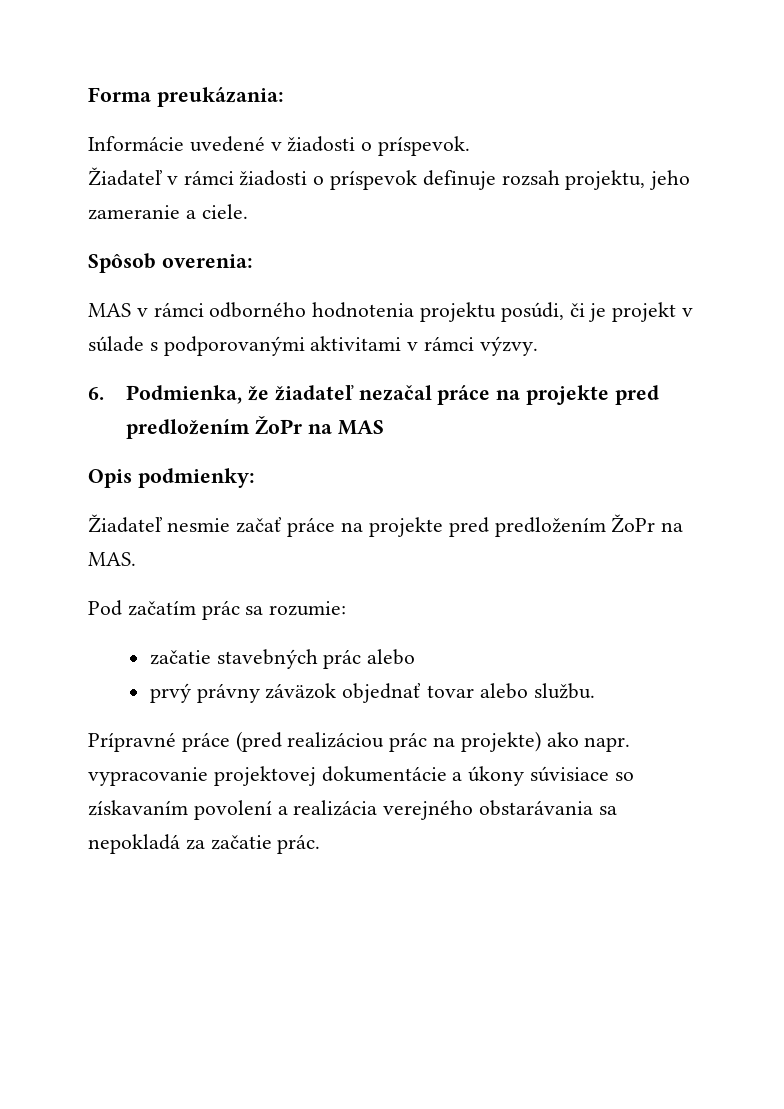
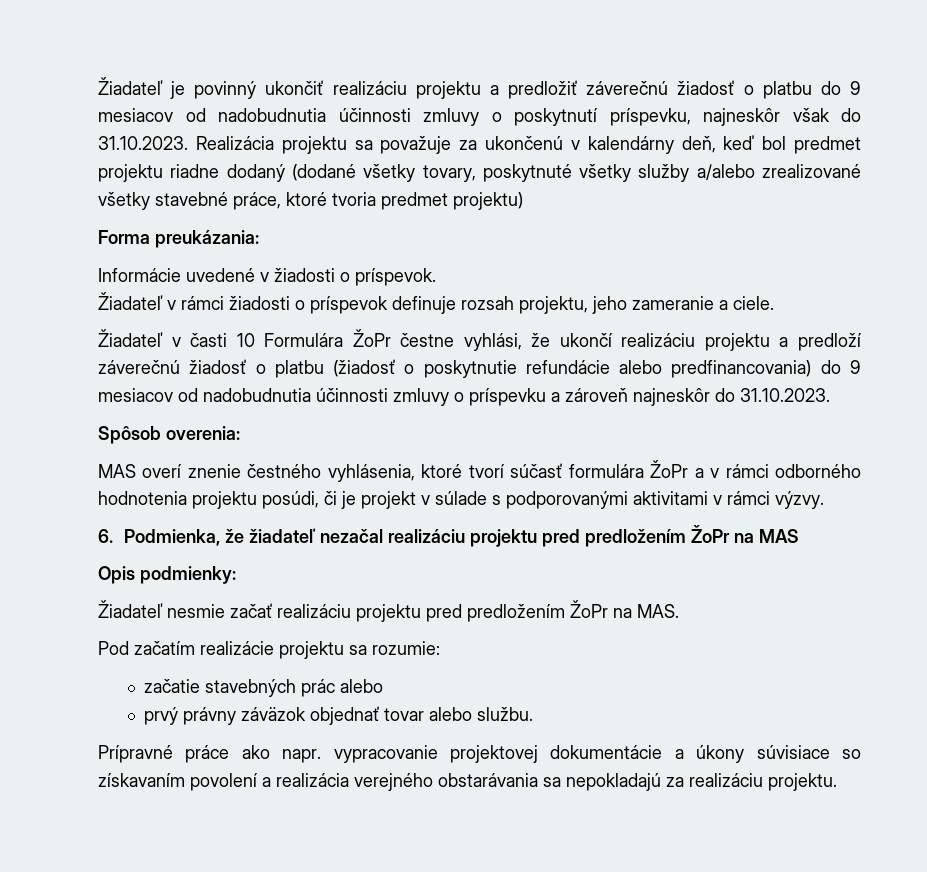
+ Žiadateľ je povinný ukončiť realizáciu projektu a predložiť záverečnú žiadosť o platbu do 9 mesiacov od nadobudnutia účinnosti zmluvy o poskytnutí príspevku, najneskôr však do 31.10.2023. Realizácia projektu sa považuje za ukončenú v kalendárny deň, keď bol predmet projektu riadne dodaný (dodané všetky tovary, poskytnuté všetky služby a/alebo zrealizované všetky stavebné práce, ktoré tvoria predmet projektu)
+ Žiadateľ v časti 10 Formulára ŽoPr čestne vyhlási, že ukončí realizáciu projektu a predloží záverečnú žiadosť o platbu (žiadosť o poskytnutie refundácie alebo predfinancovania) do 9 mesiacov od nadobudnutia účinnosti zmluvy o príspevku a zároveň najneskôr do 31.10.2023.
  Spôsob overenia:
- MAS v rámci odborného hodnotenia projektu posúdi, či je projekt v súlade s podporovanými aktivitami v rámci výzvy.
+ MAS overí znenie čestného vyhlásenia, ktoré tvorí súčasť formulára ŽoPr a v rámci odborného hodnotenia projektu posúdi, či je projekt v súlade s podporovanými aktivitami v rámci výzvy.
- 6. Podmienka, že žiadateľ nezačal práce na projekte pred predložením ŽoPr na MAS
+ 6. Podmienka, že žiadateľ nezačal realizáciu projektu pred predložením ŽoPr na MAS
- Žiadateľ nesmie začať práce na projekte pred predložením ŽoPr na MAS.
+ Žiadateľ nesmie začať realizáciu projektu pred predložením ŽoPr na MAS.
- Pod začatím prác sa rozumie:
+ Pod začatím realizácie projektu sa rozumie:
- Prípravné práce (pred realizáciou prác na projekte) ako napr. vypracovanie projektovej dokumentácie a úkony súvisiace so získavaním povolení a realizácia verejného obstarávania sa nepokladá za začatie prác.
+ Prípravné práce ako napr. vypracovanie projektovej dokumentácie a úkony súvisiace so získavaním povolení a realizácia verejného obstarávania sa nepokladajú za realizáciu projektu.

